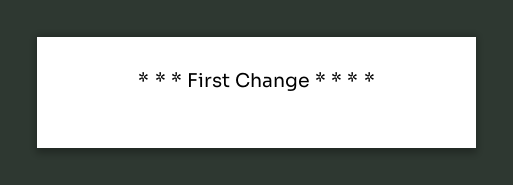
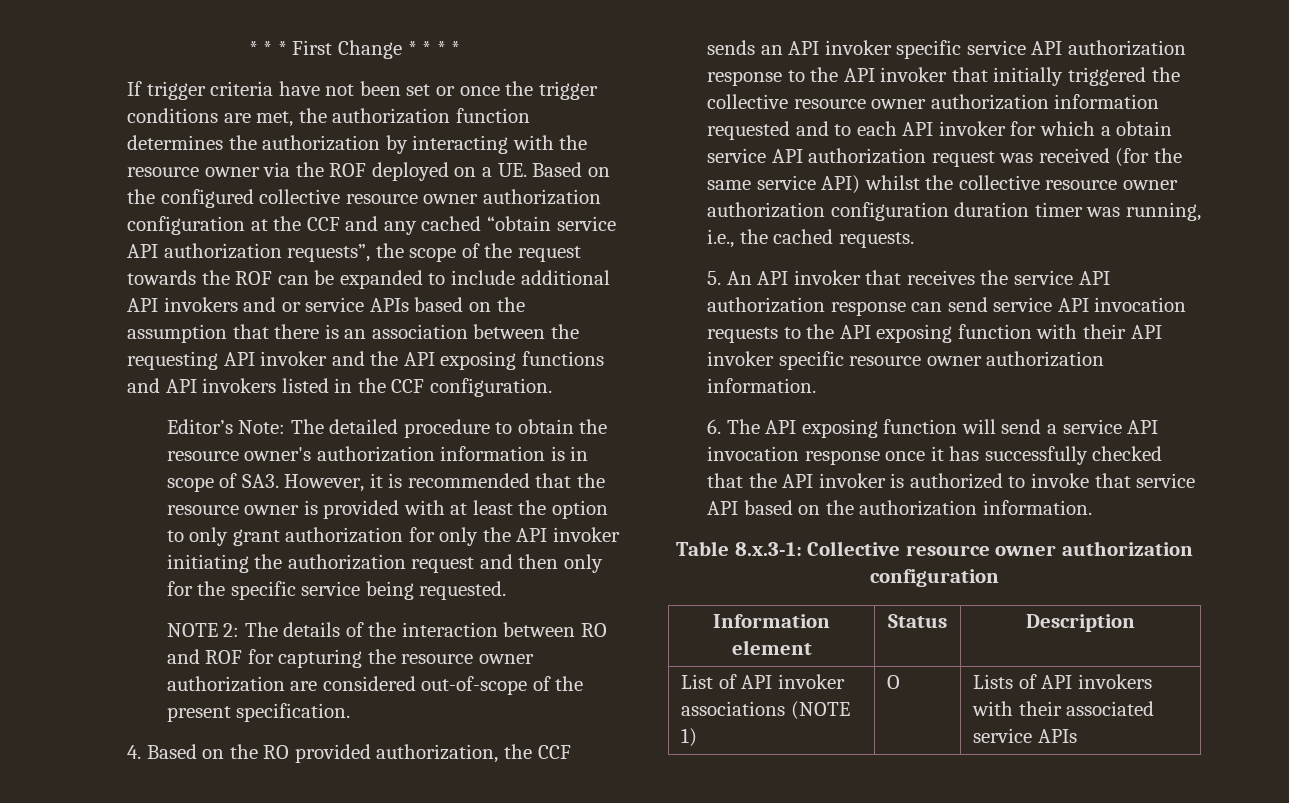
+ If trigger criteria have not been set or once the trigger conditions are met, the authorization function determines the authorization by interacting with the resource owner via the ROF deployed on a UE. Based on the configured collective resource owner authorization configuration at the CCF and any cached “obtain service API authorization requests”, the scope of the request towards the ROF can be expanded to include additional API invokers and or service APIs based on the assumption that there is an association between the requesting API invoker and the API exposing functions and API invokers listed in the CCF configuration.
+ Editor’s Note: The detailed procedure to obtain the resource owner's authorization information is in scope of SA3. However, it is recommended that the resource owner is provided with at least the option to only grant authorization for only the API invoker initiating the authorization request and then only for the specific service being requested.
+ NOTE 2: The details of the interaction between RO and ROF for capturing the resource owner authorization are considered out-of-scope of the present specification.
+ 4. Based on the RO provided authorization, the CCF sends an API invoker specific service API authorization response to the API invoker that initially triggered the collective resource owner authorization information requested and to each API invoker for which a obtain service API authorization request was received (for the same service API) whilst the collective resource owner authorization configuration duration timer was running, i.e., the cached requests.
+ 5. An API invoker that receives the service API authorization response can send service API invocation requests to the API exposing function with their API invoker specific resource owner authorization information.
+ 6. The API exposing function will send a service API invocation response once it has successfully checked that the API invoker is authorized to invoke that service API based on the authorization information.
+ Table 8.x.3-1: Collective resource owner authorization configuration
+ Information element | Status | Description
+ List of API invoker associations (NOTE 1) | O | Lists of API invokers with their associated service APIs

